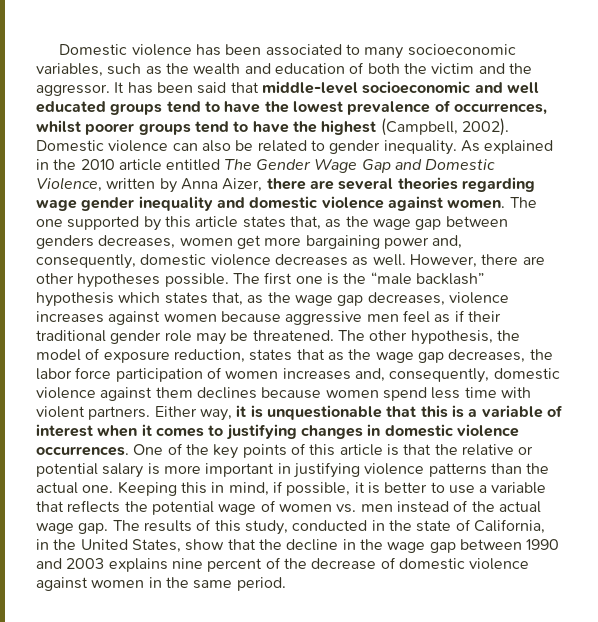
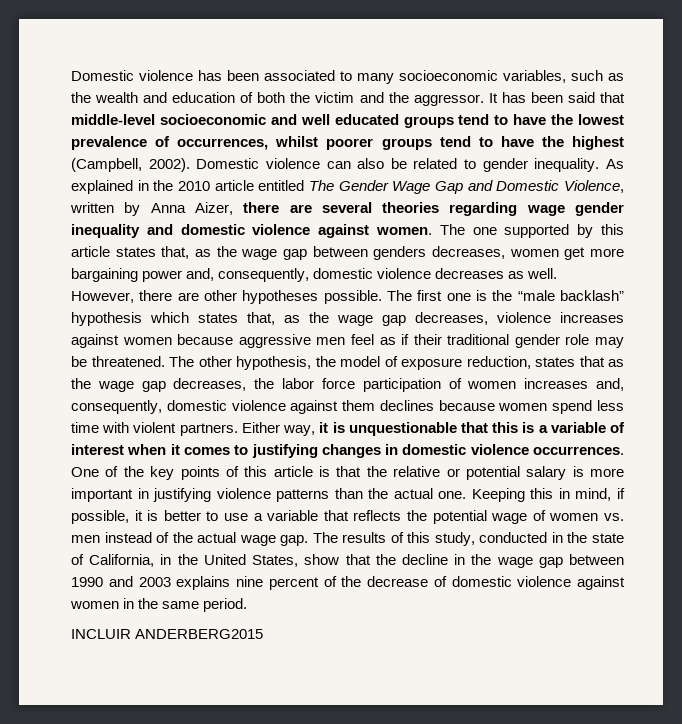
+ INCLUIR ANDERBERG2015

